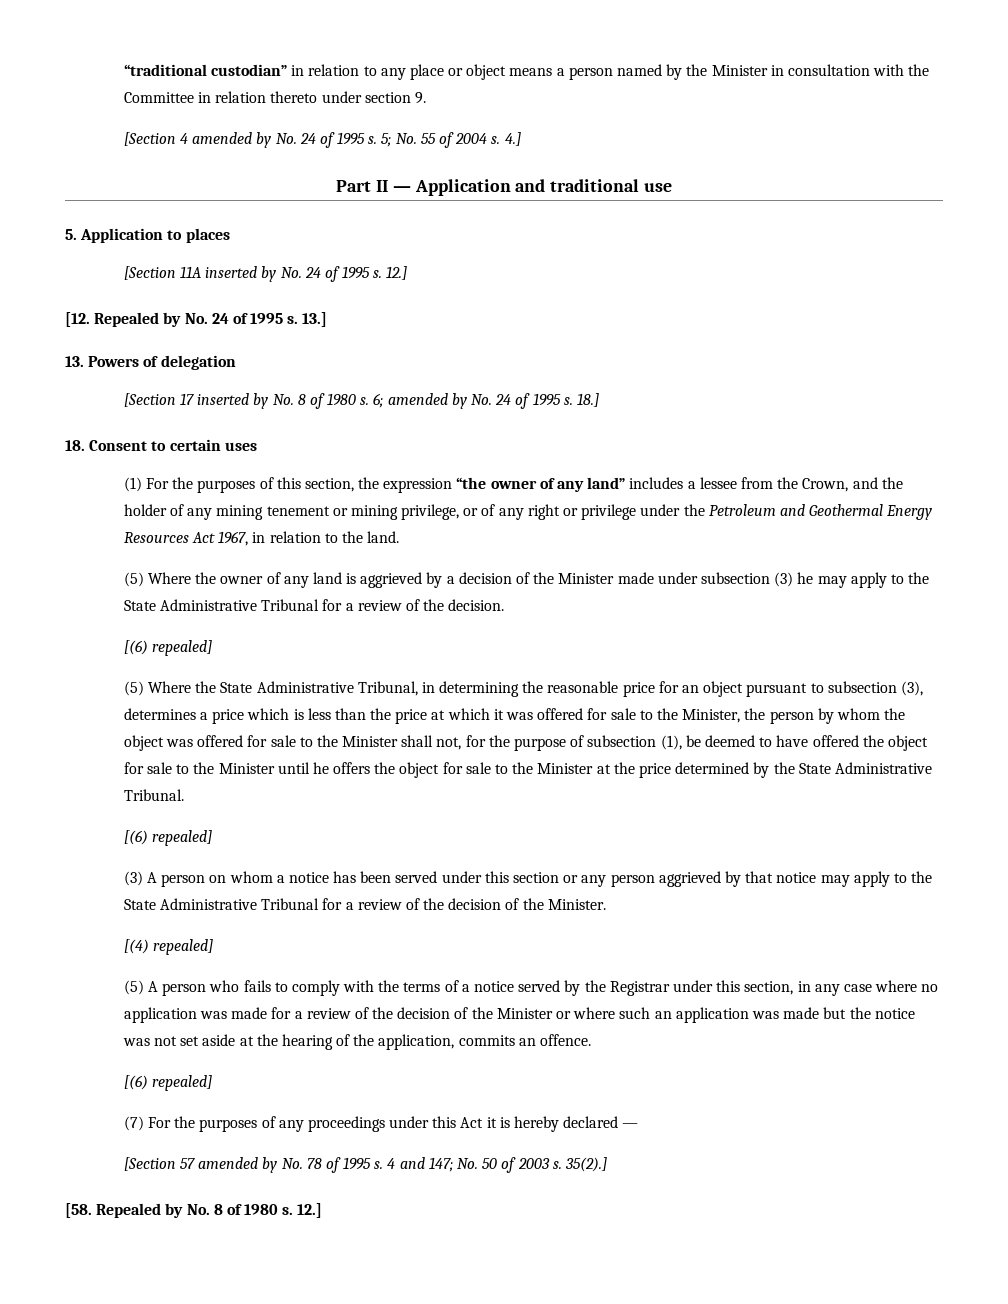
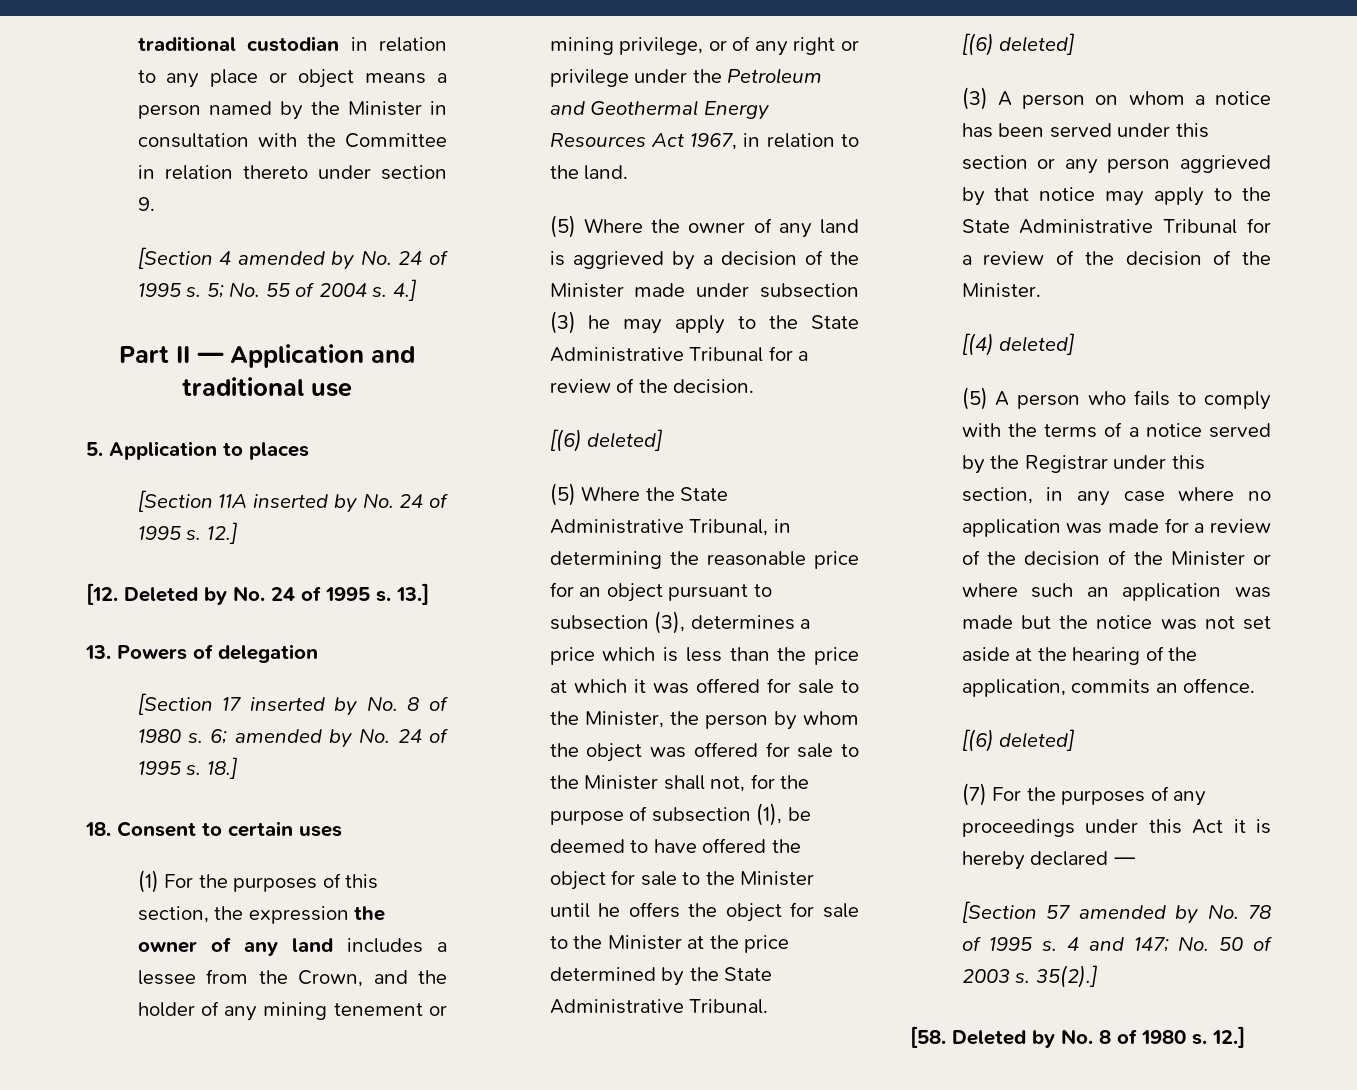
- “traditional custodian” in relation to any place or object means a person named by the Minister in consultation with the Committee in relation thereto under section 9.
+ traditional custodian in relation to any place or object means a person named by the Minister in consultation with the Committee in relation thereto under section 9.
- [12. Repealed by No. 24 of 1995 s.
+ [12. Deleted by No. 24 of 1995 s.
- (1) For the purposes of this section, the expression “the owner of any land” includes a lessee from the Crown, and the holder of any mining tenement or mining privilege, or of any right or privilege under the Petroleum and Geothermal Energy Resources Act 1967, in relation to the land.
+ (1) For the purposes of this section, the expression the owner of any land includes a lessee from the Crown, and the holder of any mining tenement or mining privilege, or of any right or privilege under the Petroleum and Geothermal Energy Resources Act 1967, in relation to the land.
  (5) Where the owner of any land is aggrieved by a decision of the Minister made under subsection (3) he may apply to the State Administrative Tribunal for a review of the decision.
- [(6) repealed]
+ [(6) deleted]
  (5) Where the State Administrative Tribunal, in determining the reasonable price for an object pursuant to subsection (3), determines a price which is less than the price at which it was offered for sale to the Minister, the person by whom the object was offered for sale to the Minister shall not, for the purpose of subsection (1), be deemed to have offered the object for sale to the Minister until he offers the object for sale to the Minister at the price determined by the State Administrative Tribunal.
- [(6) repealed]
+ [(6) deleted]
- [(4) repealed]
+ [(4) deleted]
  (5) A person who fails to comply with the terms of a notice served by the Registrar under this section, in any case where no application was made for a review of the decision of the Minister or where such an application was made but the notice was not set aside at the hearing of the application, commits an offence.
- [(6) repealed]
+ [(6) deleted]
- [58. Repealed by No. 8 of 1980 s.
+ [58. Deleted by No. 8 of 1980 s.

